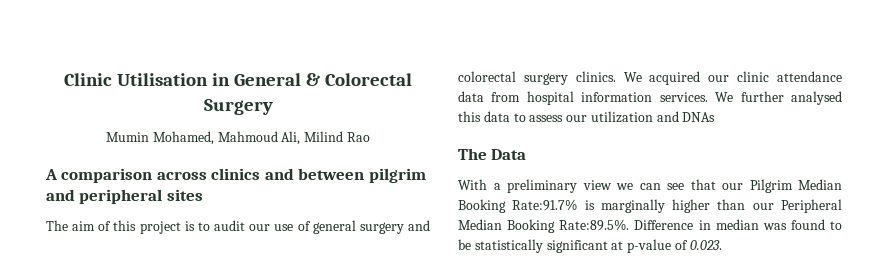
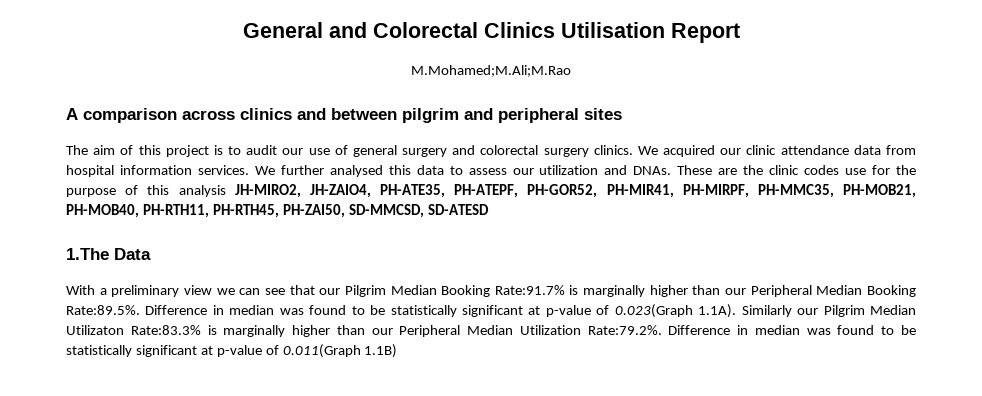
- Clinic Utilisation in General & Colorectal Surgery
- Mumin Mohamed, Mahmoud Ali, Milind Rao
+ General and Colorectal Clinics Utilisation Report
+ M.Mohamed;M.Ali;M.Rao
- We further analysed this data to assess our utilization and DNAs
- The Data
+ We further analysed this data to assess our utilization and DNAs. These are the clinic codes use for the purpose of this analysis JH-MIRO2, JH-ZAIO4, PH-ATE35, PH-ATEPF, PH-GOR52, PH-MIR41, PH-MIRPF, PH-MMC35, PH-MOB21, PH-MOB40, PH-RTH11, PH-RTH45, PH-ZAI50, SD-MMCSD, SD-ATESD
+ 1.The Data
- With a preliminary view we can see that our Pilgrim Median Booking Rate:91.7% is marginally higher than our Peripheral Median Booking Rate:89.5%. Difference in median was found to be statistically significant at p-value of 0.023.
+ With a preliminary view we can see that our Pilgrim Median Booking Rate:91.7% is marginally higher than our Peripheral Median Booking Rate:89.5%. Difference in median was found to be statistically significant at p-value of 0.023(Graph 1.1A). Similarly our Pilgrim Median Utilizaton Rate:83.3% is marginally higher than our Peripheral Median Utilization Rate:79.2%. Difference in median was found to be statistically significant at p-value of 0.011(Graph 1.1B)

